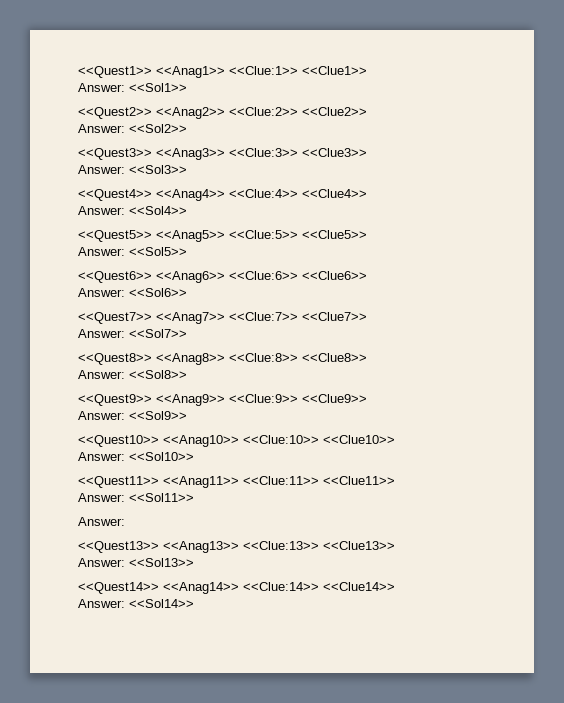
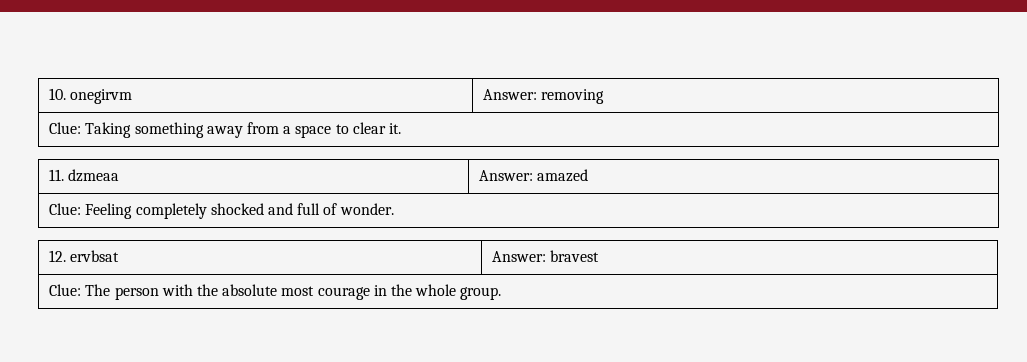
- <<Quest1>> <<Anag1>> <<Clue:1>> <<Clue1>>
- Answer: <<Sol1>>
- <<Quest2>> <<Anag2>> <<Clue:2>> <<Clue2>>
- Answer: <<Sol2>>
- <<Quest3>> <<Anag3>> <<Clue:3>> <<Clue3>>
- Answer: <<Sol3>>
- <<Quest4>> <<Anag4>> <<Clue:4>> <<Clue4>>
- Answer: <<Sol4>>
- <<Quest5>> <<Anag5>> <<Clue:5>> <<Clue5>>
- Answer: <<Sol5>>
- <<Quest6>> <<Anag6>> <<Clue:6>> <<Clue6>>
- Answer: <<Sol6>>
- <<Quest7>> <<Anag7>> <<Clue:7>> <<Clue7>>
- Answer: <<Sol7>>
- <<Quest8>> <<Anag8>> <<Clue:8>> <<Clue8>>
- Answer: <<Sol8>>
- <<Quest9>> <<Anag9>> <<Clue:9>> <<Clue9>>
- Answer: <<Sol9>>
- <<Quest10>> <<Anag10>> <<Clue:10>> <<Clue10>>
- Answer: <<Sol10>>
- <<Quest11>> <<Anag11>> <<Clue:11>> <<Clue11>>
- Answer: <<Sol11>>
- Answer:
- <<Quest13>> <<Anag13>> <<Clue:13>> <<Clue13>>
- Answer: <<Sol13>>
- <<Quest14>> <<Anag14>> <<Clue:14>> <<Clue14>>
- Answer: <<Sol14>>
+ 10. onegirvm | Answer: removing
+ Clue: Taking something away from a space to clear it.
+ 11. dzmeaa | Answer: amazed
+ Clue: Feeling completely shocked and full of wonder.
+ 12. ervbsat | Answer: bravest
+ Clue: The person with the absolute most courage in the whole group.

